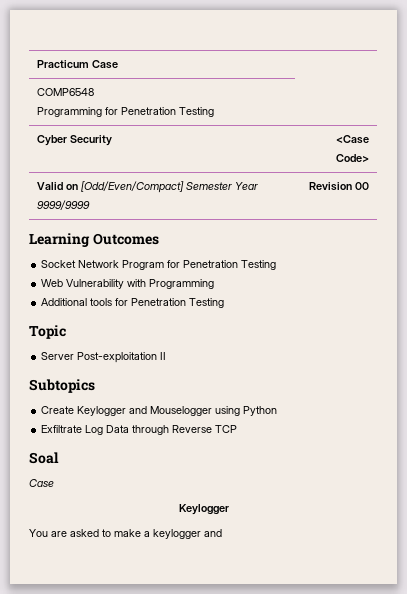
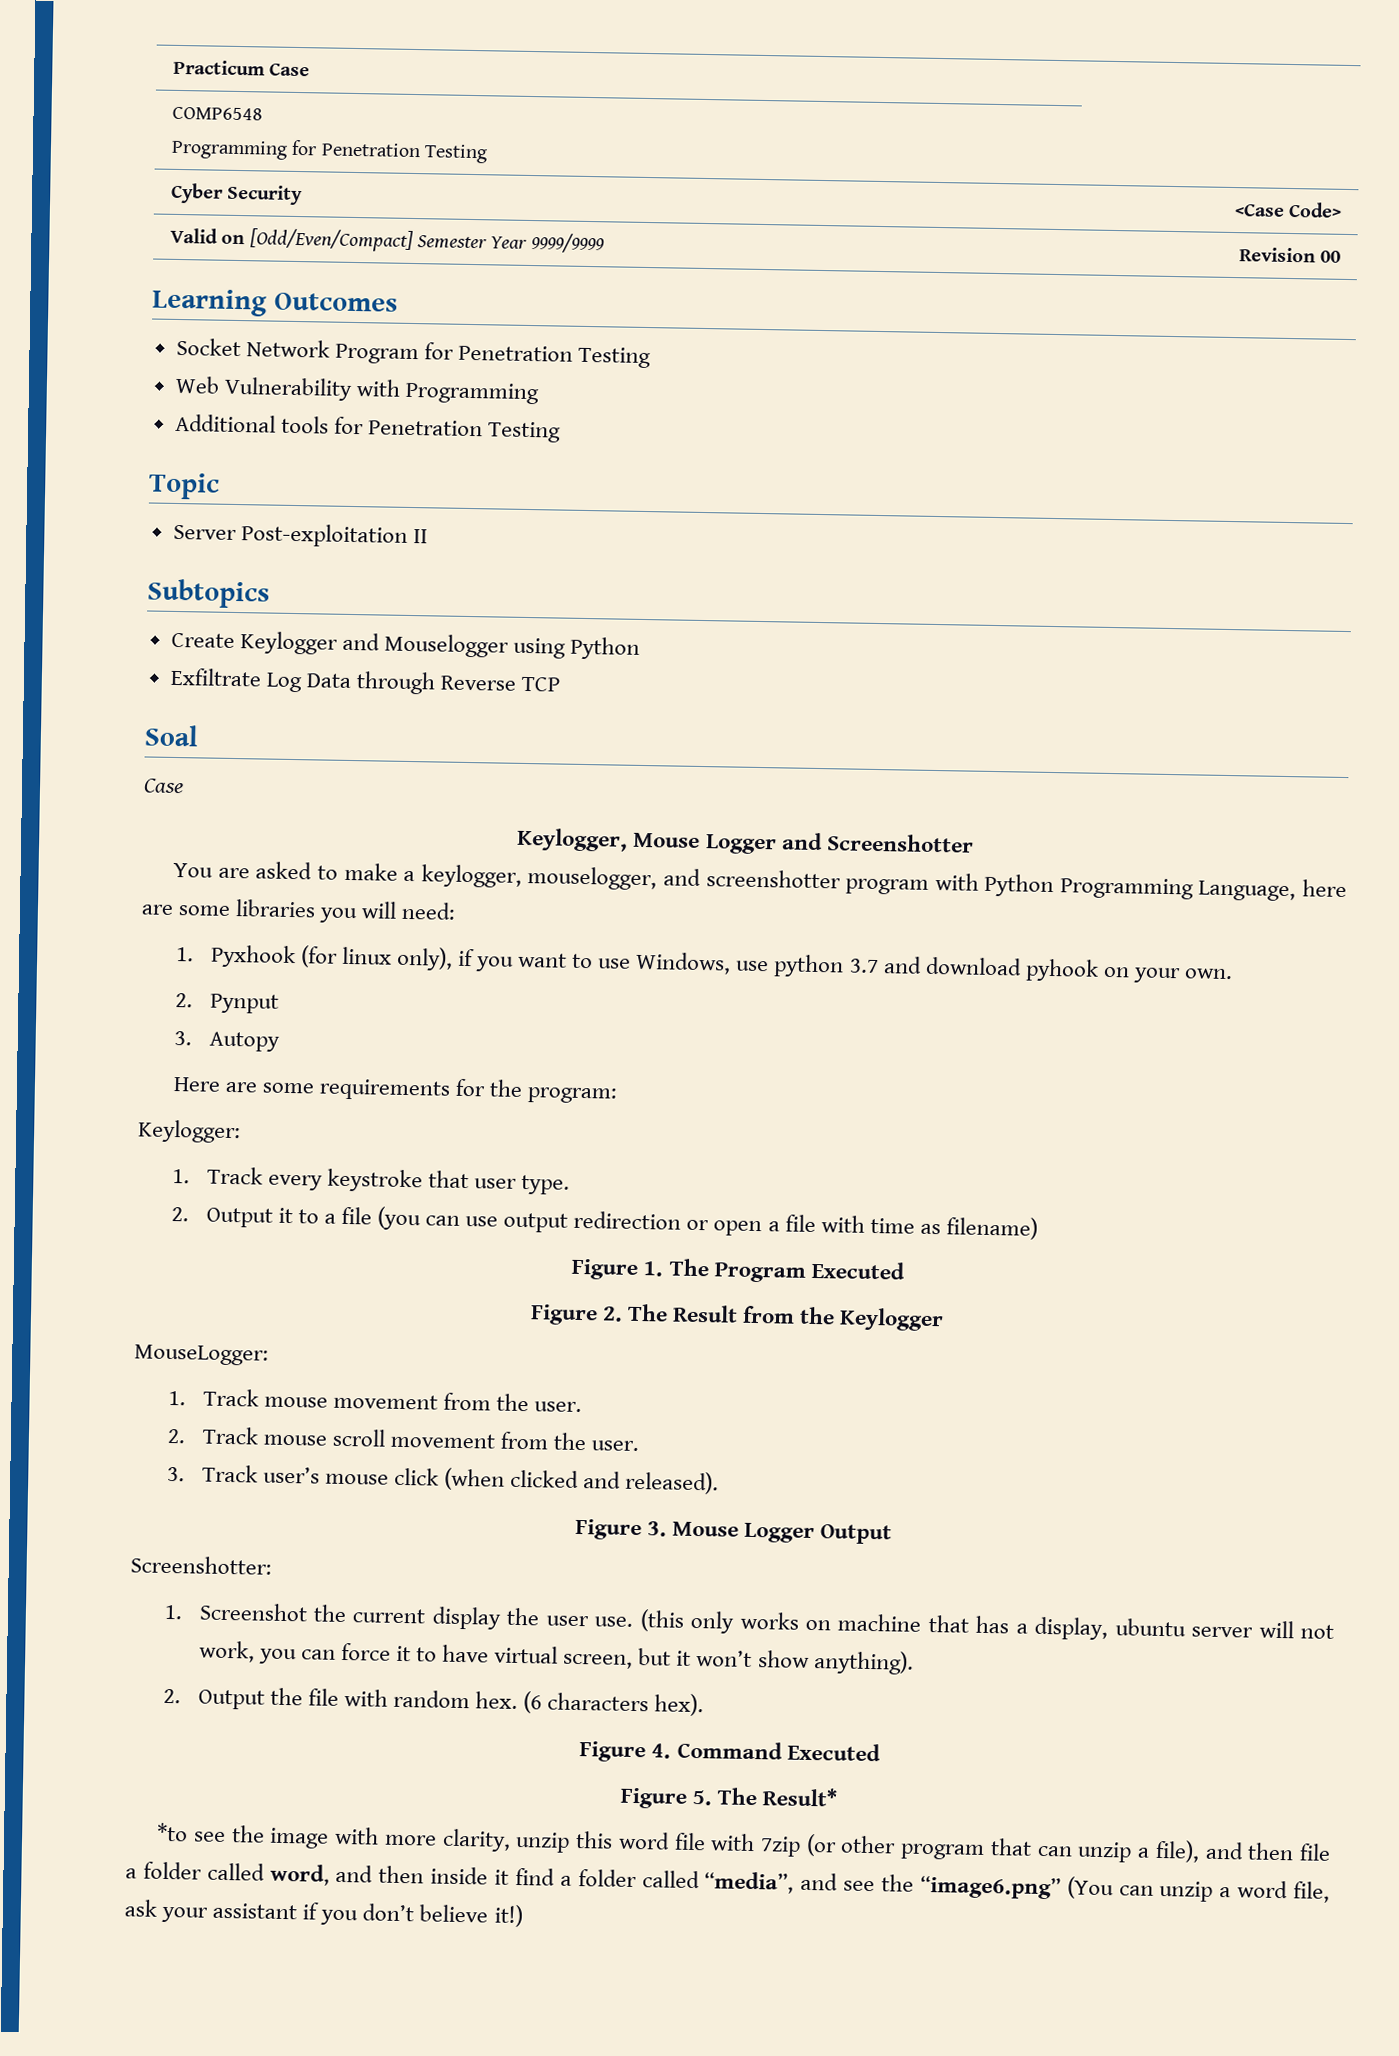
  Soal
  Case
- Keylogger
+ Keylogger, Mouse Logger and Screenshotter
- You are asked to make a keylogger and
+ You are asked to make a keylogger, mouselogger, and screenshotter program with Python Programming Language, here are some libraries you will need:
+ 1. Pyxhook (for linux only), if you want to use Windows, use python 3.7 and download pyhook on your own.
+ 2. Pynput
+ 3. Autopy
+ Here are some requirements for the program:
+ Keylogger:
+ 1. Track every keystroke that user type.
+ 2. Output it to a file (you can use output redirection or open a file with time as filename)
+ Figure 1. The Program Executed
+ Figure 2. The Result from the Keylogger
+ MouseLogger:
+ 1. Track mouse movement from the user.
+ 2. Track mouse scroll movement from the user.
+ 3. Track user’s mouse click (when clicked and released).
+ Figure 3. Mouse Logger Output
+ Screenshotter:
+ 1. Screenshot the current display the user use. (this only works on machine that has a display, ubuntu server will not work, you can force it to have virtual screen, but it won’t show anything).
+ 2. Output the file with random hex. (6 characters hex).
+ Figure 4. Command Executed
+ Figure 5. The Result*
+ *to see the image with more clarity, unzip this word file with 7zip (or other program that can unzip a file), and then file a folder called word, and then inside it find a folder called “media”, and see the “image6.png” (You can unzip a word file, ask your assistant if you don’t believe it!)

